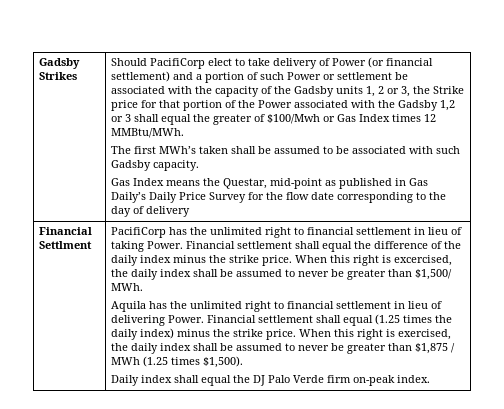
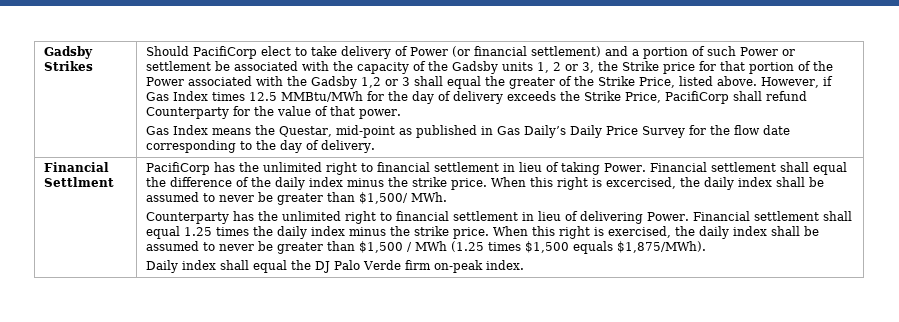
- Should PacifiCorp elect to take delivery of Power (or financial settlement) and a portion of such Power or settlement be associated with the capacity of the Gadsby units 1, 2 or 3, the Strike price for that portion of the Power associated with the Gadsby 1,2 or 3 shall equal the greater of $100/Mwh or Gas Index times 12 MMBtu/MWh.
- The first MWh’s taken shall be assumed to be associated with such Gadsby capacity.
+ Should PacifiCorp elect to take delivery of Power (or financial settlement) and a portion of such Power or settlement be associated with the capacity of the Gadsby units 1, 2 or 3, the Strike price for that portion of the Power associated with the Gadsby 1,2 or 3 shall equal the greater of the Strike Price, listed above. However, if Gas Index times 12.5 MMBtu/MWh for the day of delivery exceeds the Strike Price, PacifiCorp shall refund Counterparty for the value of that power.
- Gas Index means the Questar, mid-point as published in Gas Daily’s Daily Price Survey for the flow date corresponding to the day of delivery
+ Gas Index means the Questar, mid-point as published in Gas Daily’s Daily Price Survey for the flow date corresponding to the day of delivery.
- Aquila has the unlimited right to financial settlement in lieu of delivering Power.
+ Counterparty has the unlimited right to financial settlement in lieu of delivering Power.
- Financial settlement shall equal (1.25 times the daily index) minus the strike price.
+ Financial settlement shall equal 1.25 times the daily index minus the strike price.
- When this right is exercised, the daily index shall be assumed to never be greater than $1,875 / MWh (1.25 times $1,500).
+ When this right is exercised, the daily index shall be assumed to never be greater than $1,500 / MWh (1.25 times $1,500 equals $1,875/MWh).

